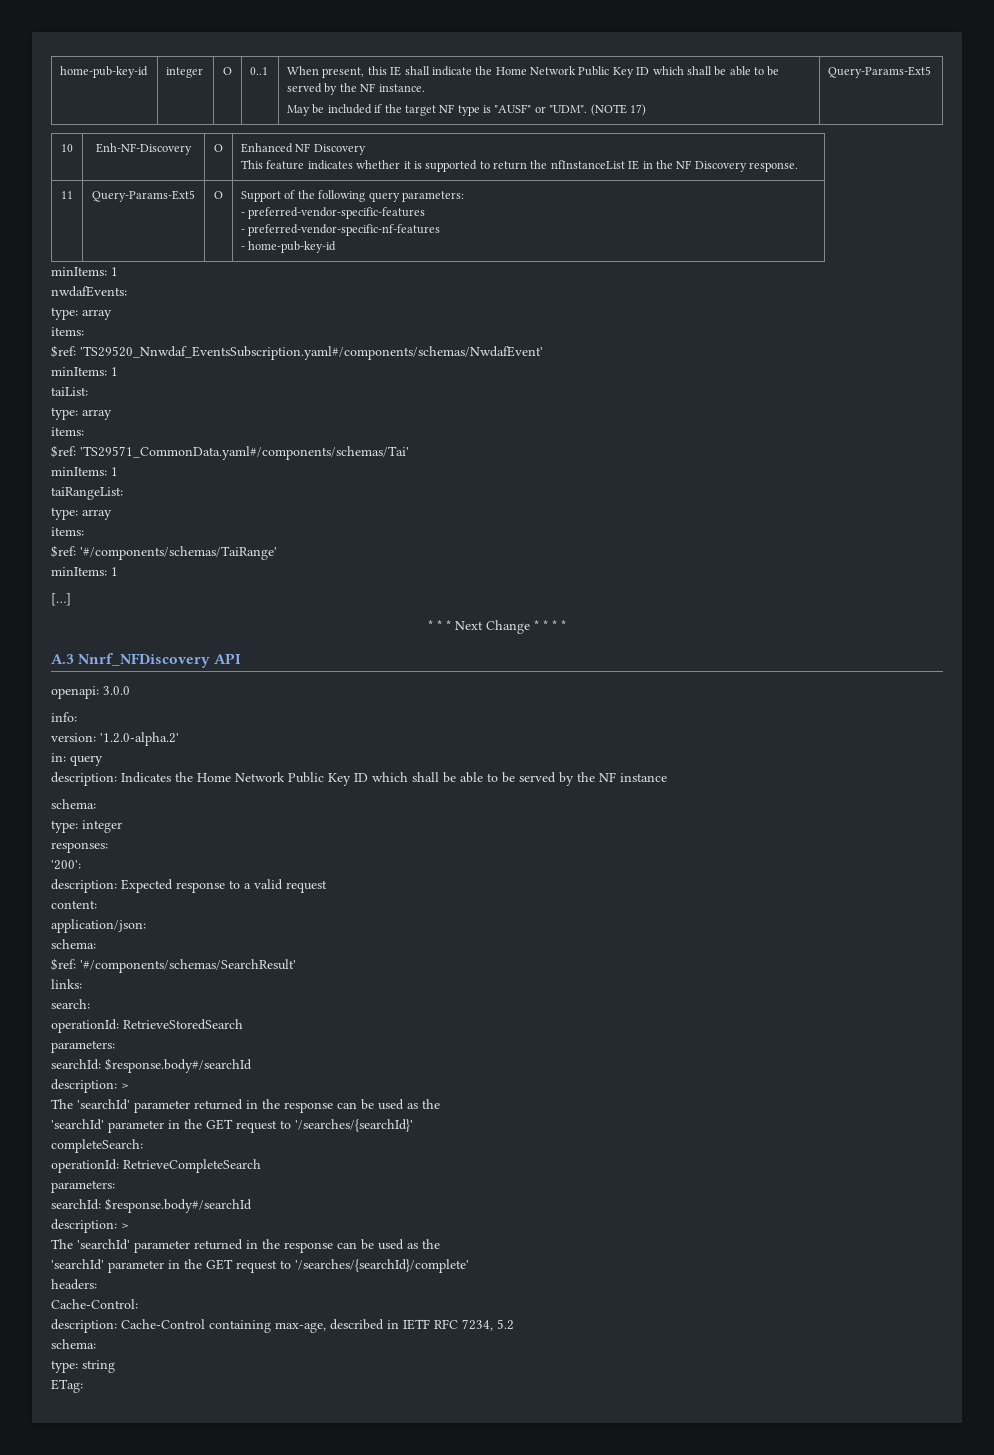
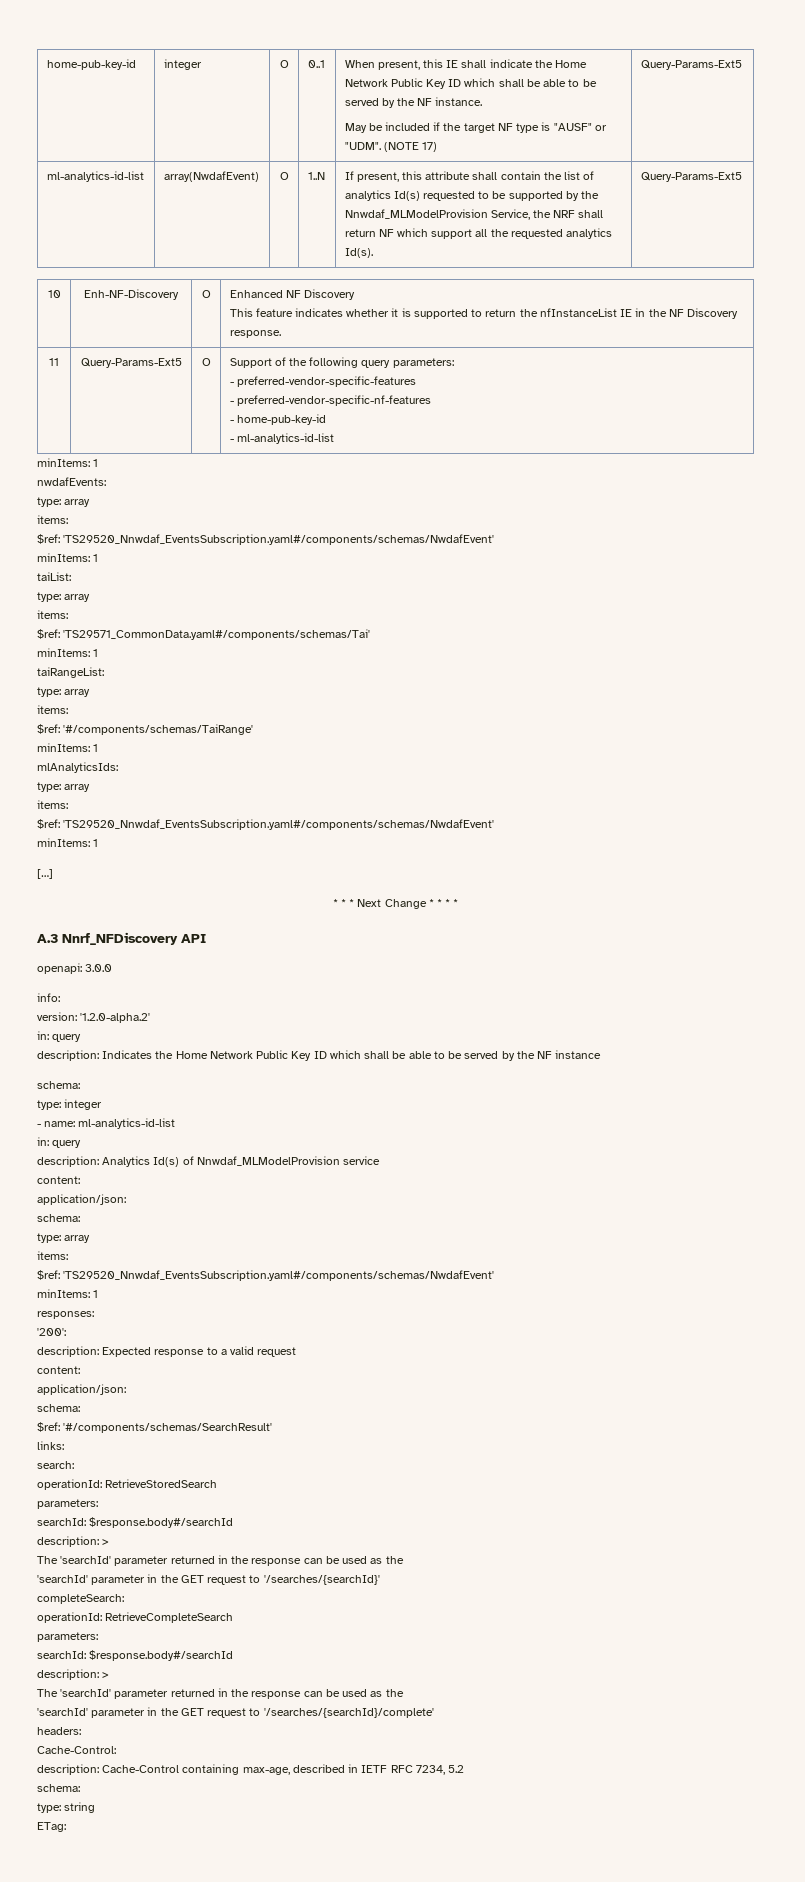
+ ml-analytics-id-list | array(NwdafEvent) | O | 1..N | If present, this attribute shall contain the list of analytics Id(s) requested to be supported by the Nnwdaf_MLModelProvision Service, the NRF shall return NF which support all the requested analytics Id(s). | Query-Params-Ext5
  11 | Query-Params-Ext5 | O | Support of the following query parameters:
  - preferred-vendor-specific-features
  - preferred-vendor-specific-nf-features
  - home-pub-key-id
+ - ml-analytics-id-list
+ mlAnalyticsIds:
+ type: array
+ items:
+ $ref: 'TS29520_Nnwdaf_EventsSubscription.yaml#/components/schemas/NwdafEvent'
+ minItems: 1
+ - name: ml-analytics-id-list
+ in: query
+ description: Analytics Id(s) of Nnwdaf_MLModelProvision service
+ content:
+ application/json:
+ schema:
+ type: array
+ items:
+ $ref: 'TS29520_Nnwdaf_EventsSubscription.yaml#/components/schemas/NwdafEvent'
+ minItems: 1

